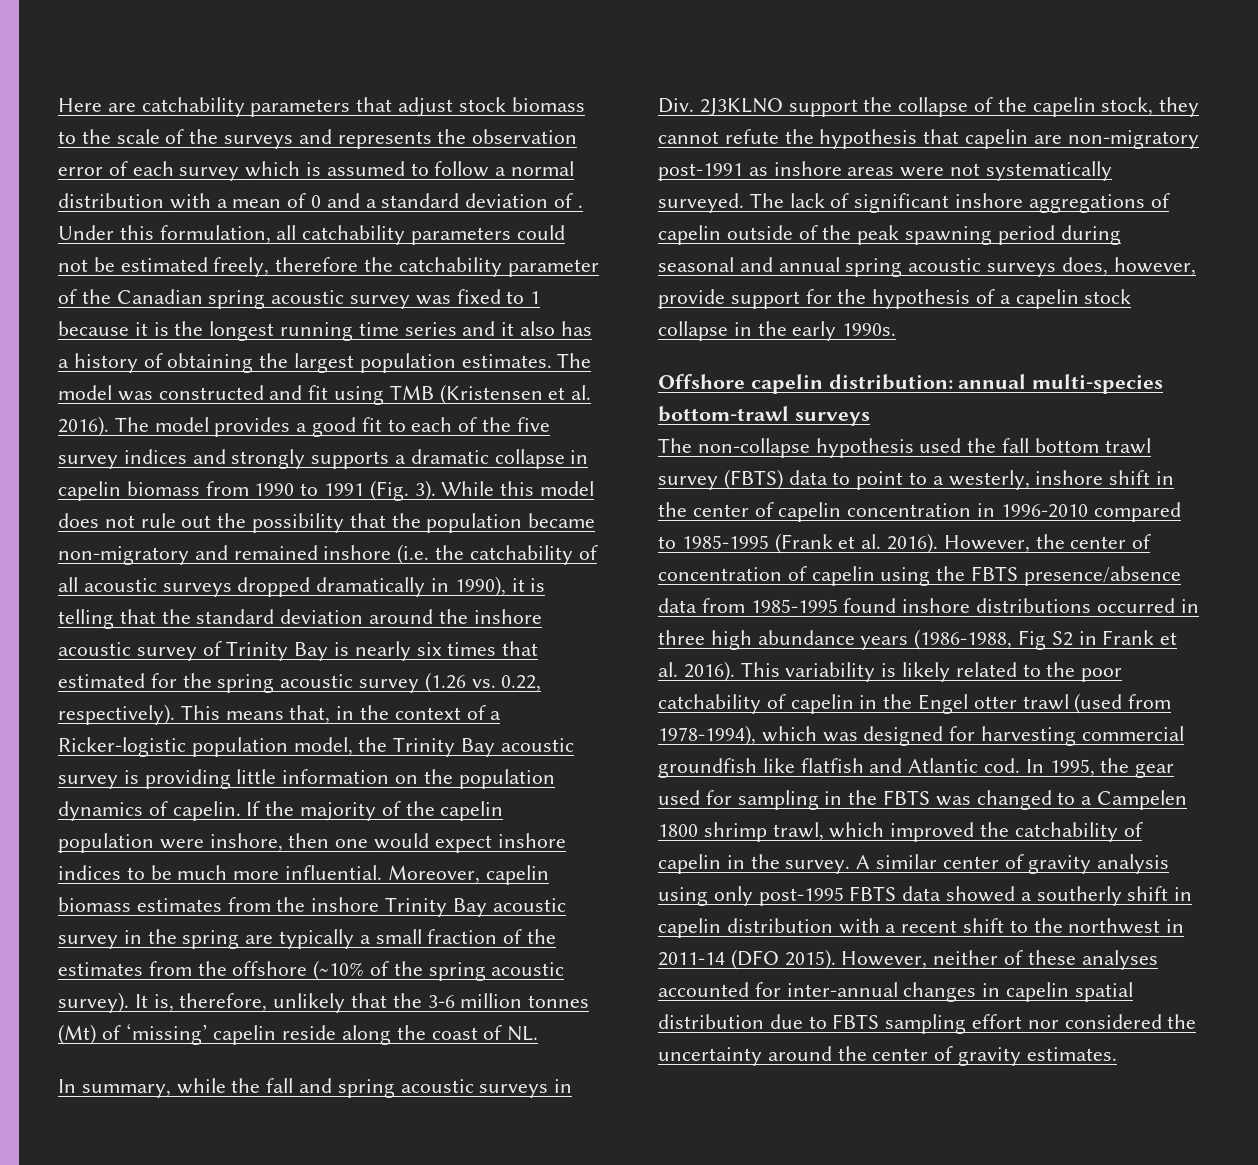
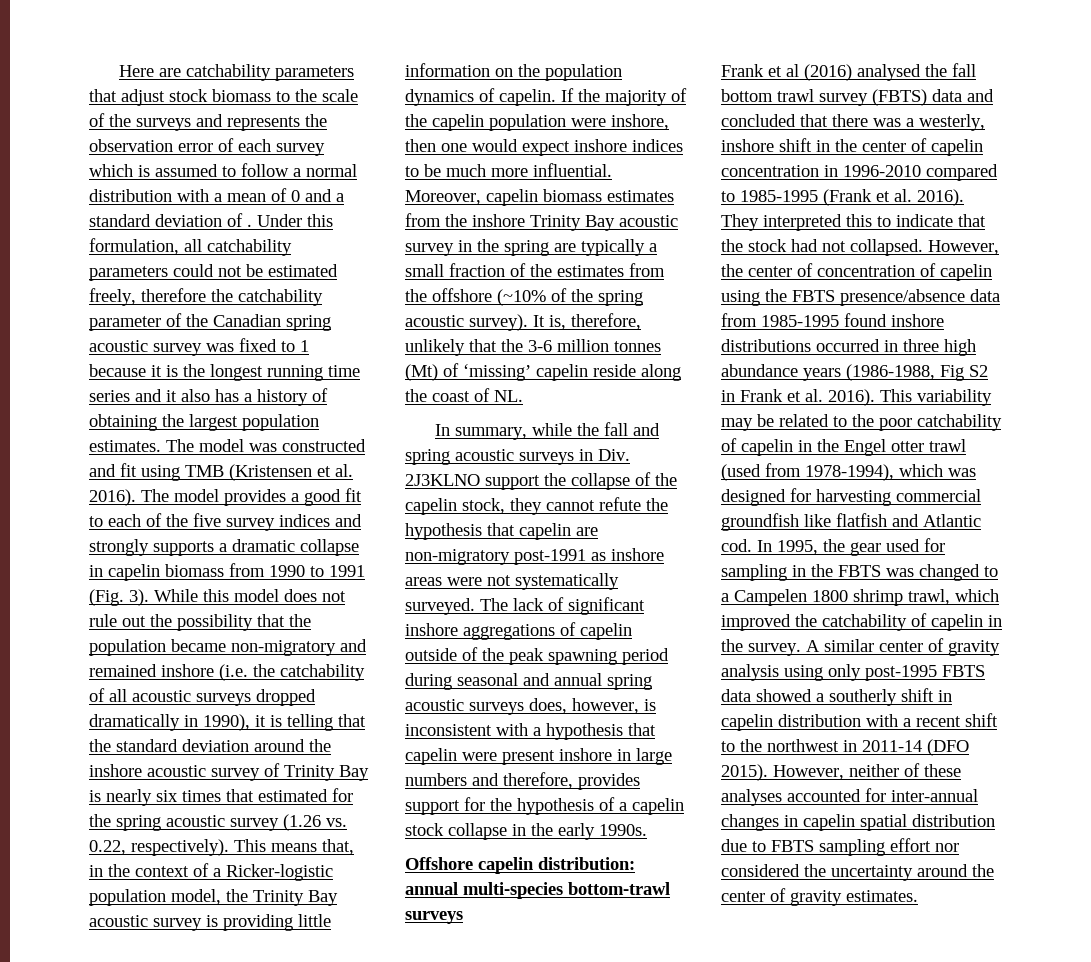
- The lack of significant inshore aggregations of capelin outside of the peak spawning period during seasonal and annual spring acoustic surveys does, however, provide support for the hypothesis of a capelin stock collapse in the early 1990s.
+ The lack of significant inshore aggregations of capelin outside of the peak spawning period during seasonal and annual spring acoustic surveys does, however, is inconsistent with a hypothesis that capelin were present inshore in large numbers and therefore, provides support for the hypothesis of a capelin stock collapse in the early 1990s.
- The non-collapse hypothesis used the fall bottom trawl survey (FBTS) data to point to a westerly, inshore shift in the center of capelin concentration in 1996-2010 compared to 1985-1995 (Frank et al. 2016).
+ Frank et al (2016) analysed the fall bottom trawl survey (FBTS) data and concluded that there was a westerly, inshore shift in the center of capelin concentration in 1996-2010 compared to 1985-1995 (Frank et al. 2016).
+ They interpreted this to indicate that the stock had not collapsed.
- This variability is likely related to the poor catchability of capelin in the Engel otter trawl (used from 1978-1994), which was designed for harvesting commercial groundfish like flatfish and Atlantic cod.
+ This variability may be related to the poor catchability of capelin in the Engel otter trawl (used from 1978-1994), which was designed for harvesting commercial groundfish like flatfish and Atlantic cod.

